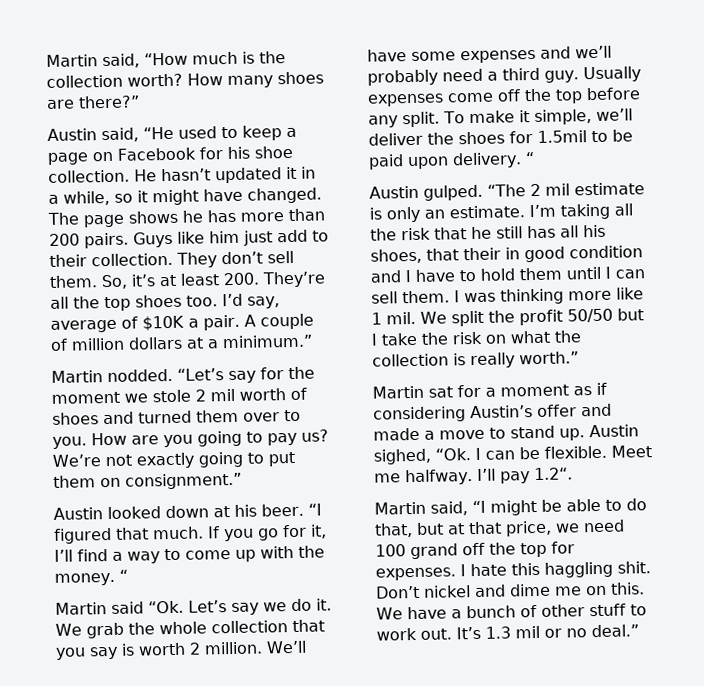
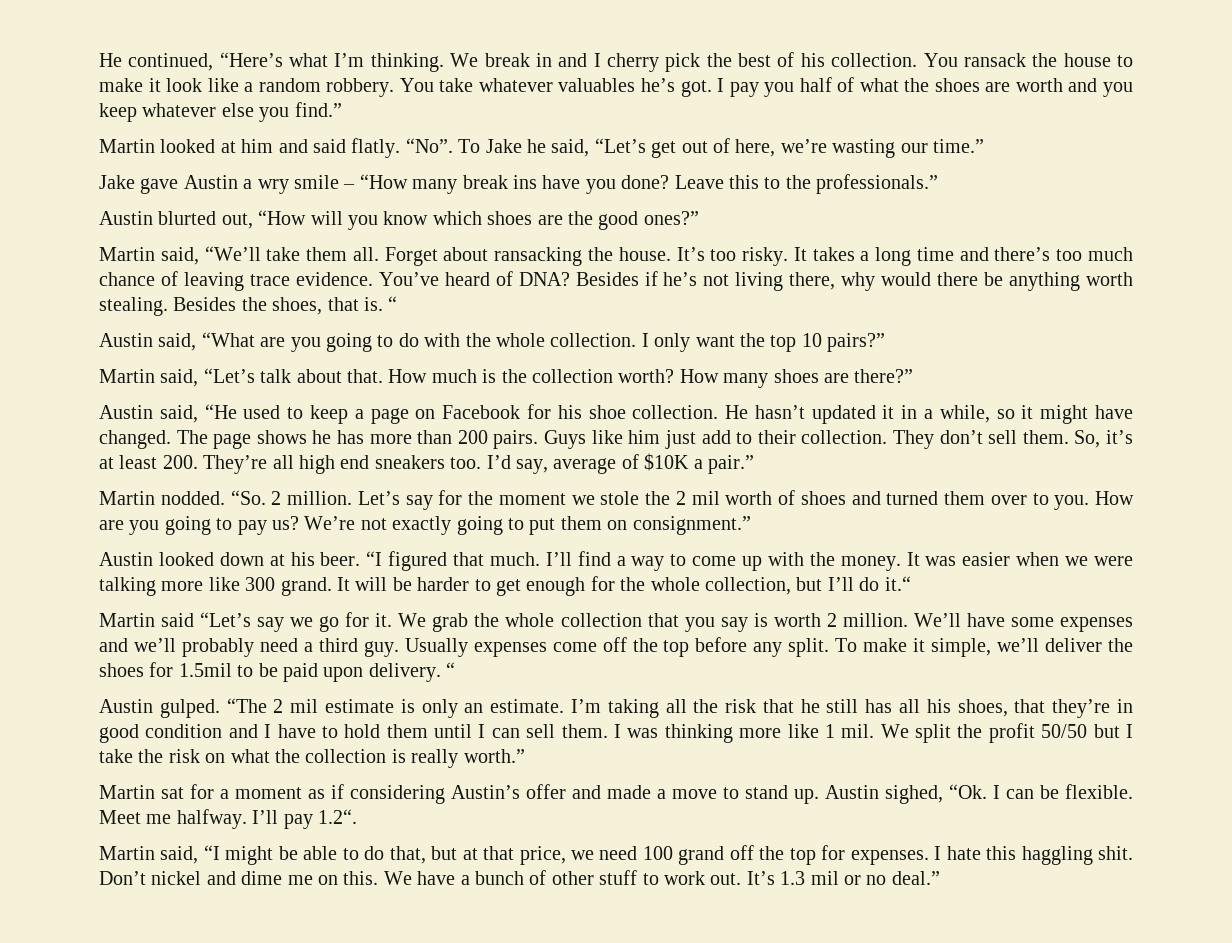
- Martin said, “How much is the collection worth?
+ He continued, “Here’s what I’m thinking. We break in and I cherry pick the best of his collection. You ransack the house to make it look like a random robbery. You take whatever valuables he’s got. I pay you half of what the shoes are worth and you keep whatever else you find.”
+ Martin looked at him and said flatly. “No”. To Jake he said, “Let’s get out of here, we’re wasting our time.”
+ Jake gave Austin a wry smile – “How many break ins have you done? Leave this to the professionals.”
+ Austin blurted out, “How will you know which shoes are the good ones?”
+ Martin said, “We’ll take them all. Forget about ransacking the house. It’s too risky. It takes a long time and there’s too much chance of leaving trace evidence. You’ve heard of DNA? Besides if he’s not living there, why would there be anything worth stealing. Besides the shoes, that is. “
+ Austin said, “What are you going to do with the whole collection. I only want the top 10 pairs?”
+ Martin said, “Let’s talk about that. How much is the collection worth?
- So, it’s at least 200. They’re all the top shoes too.
+ So, it’s at least 200. They’re all high end sneakers too.
- I’d say, average of $10K a pair. A couple of million dollars at a minimum.”
- Martin nodded. “Let’s say for the moment we stole 2 mil worth of shoes and turned them over to you.
+ I’d say, average of $10K a pair.”
+ Martin nodded. “So. 2 million. Let’s say for the moment we stole the 2 mil worth of shoes and turned them over to you.
- If you go for it, I’ll find a way to come up with the money. “
- Martin said “Ok. Let’s say we do it.
+ I’ll find a way to come up with the money. It was easier when we were talking more like 300 grand. It will be harder to get enough for the whole collection, but I’ll do it.“
+ Martin said “Let’s say we go for it.
- I’m taking all the risk that he still has all his shoes, that their in good condition and I have to hold them until I can sell them.
+ I’m taking all the risk that he still has all his shoes, that they’re in good condition and I have to hold them until I can sell them.

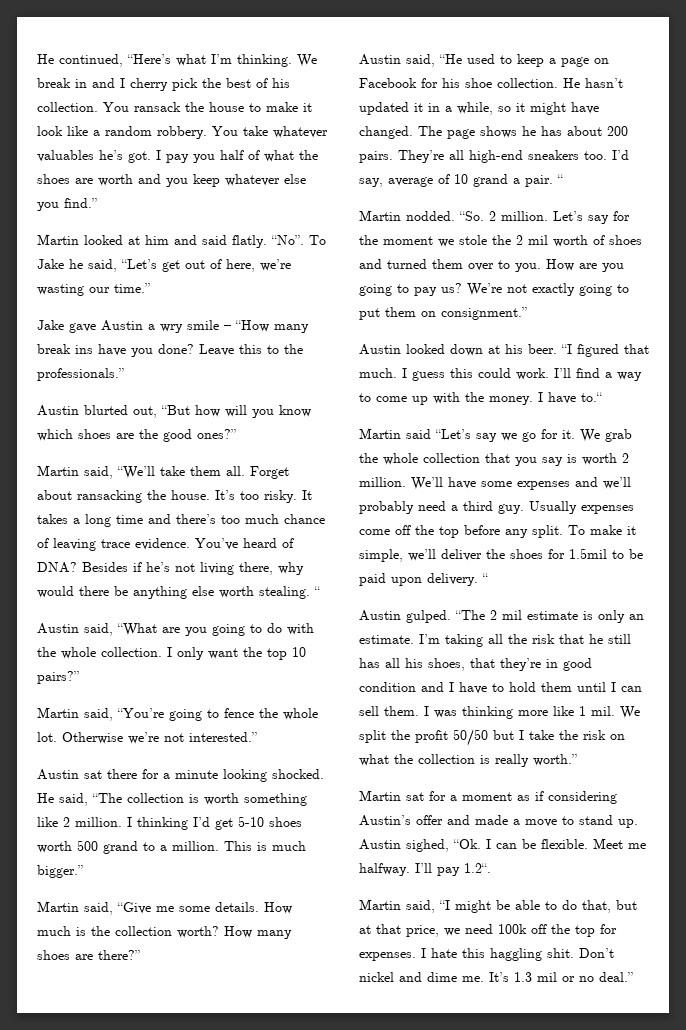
- Austin blurted out, “How will you know which shoes are the good ones?”
+ Austin blurted out, “But how will you know which shoes are the good ones?”
- Besides if he’s not living there, why would there be anything worth stealing.
+ Besides if he’s not living there, why would there be anything else worth stealing.
- Besides the shoes, that is.
- Martin said, “Let’s talk about that.
+ Martin said, “You’re going to fence the whole lot. Otherwise we’re not interested.”
+ Austin sat there for a minute looking shocked. He said, “The collection is worth something like 2 million. I thinking I’d get 5-10 shoes worth 500 grand to a million. This is much bigger.”
+ Martin said, “Give me some details.
- The page shows he has more than 200 pairs. Guys like him just add to their collection. They don’t sell them. So, it’s at least 200. They’re all high end sneakers too.
+ The page shows he has about 200 pairs. They’re all high-end sneakers too.
- I’d say, average of $10K a pair.”
+ I’d say, average of 10 grand a pair. “
+ I guess this could work.
- It was easier when we were talking more like 300 grand. It will be harder to get enough for the whole collection, but I’ll do it.“
+ I have to.“
- Martin said, “I might be able to do that, but at that price, we need 100 grand off the top for expenses.
+ Martin said, “I might be able to do that, but at that price, we need 100k off the top for expenses.
- Don’t nickel and dime me on this. We have a bunch of other stuff to work out.
+ Don’t nickel and dime me.

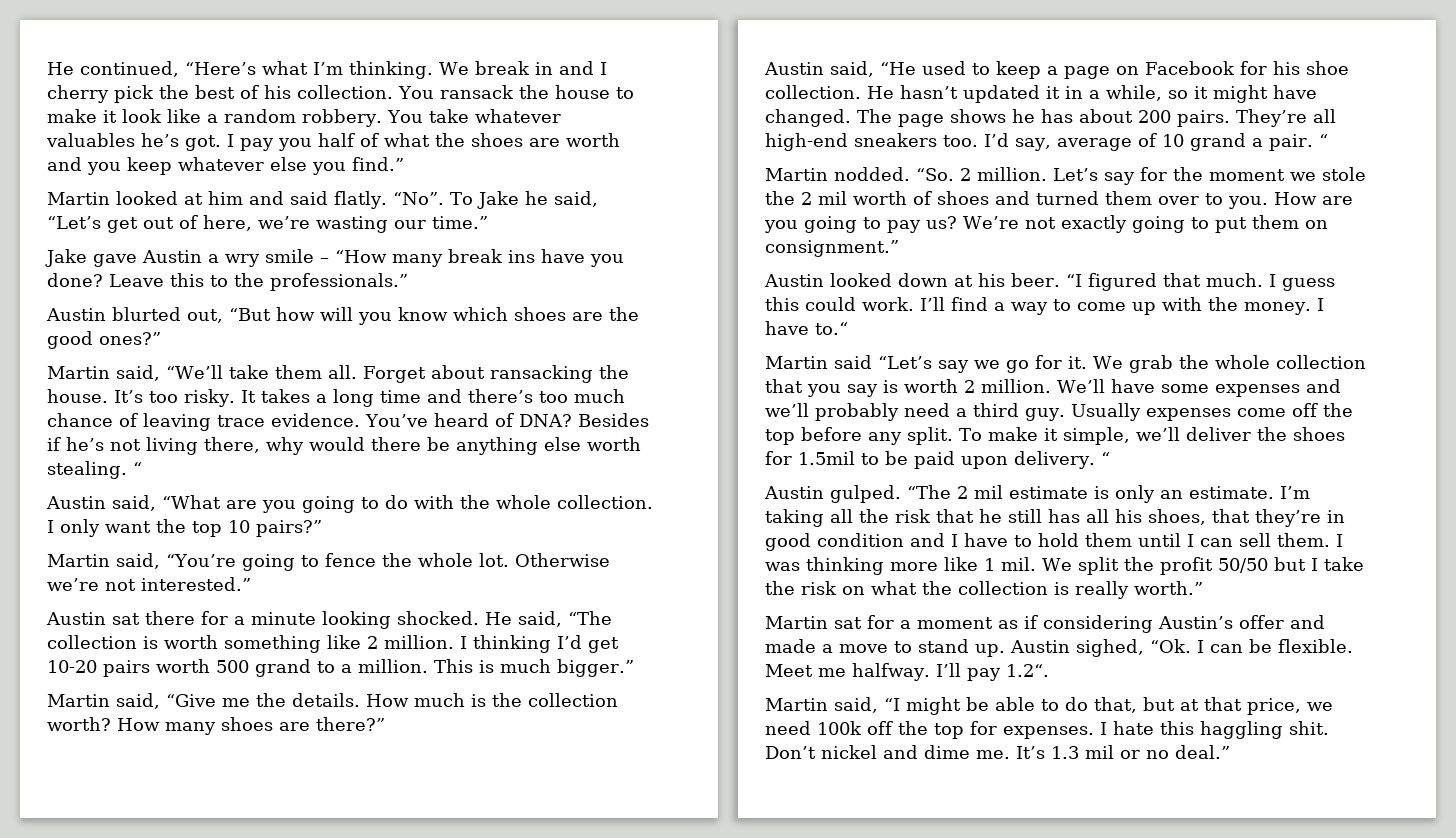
- I thinking I’d get 5-10 shoes worth 500 grand to a million.
+ I thinking I’d get 10-20 pairs worth 500 grand to a million.
- Martin said, “Give me some details.
+ Martin said, “Give me the details.

